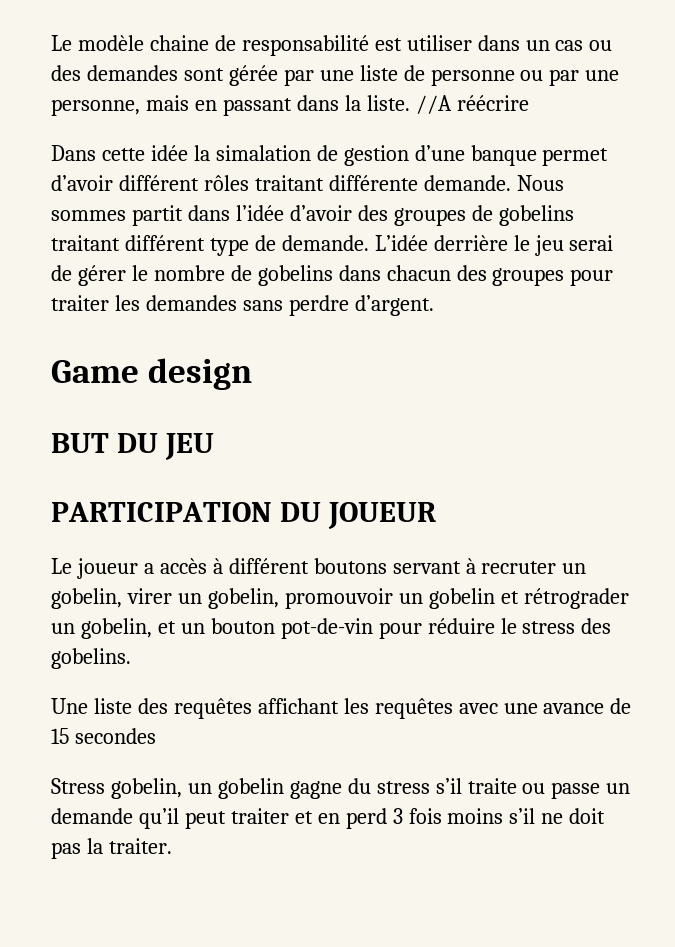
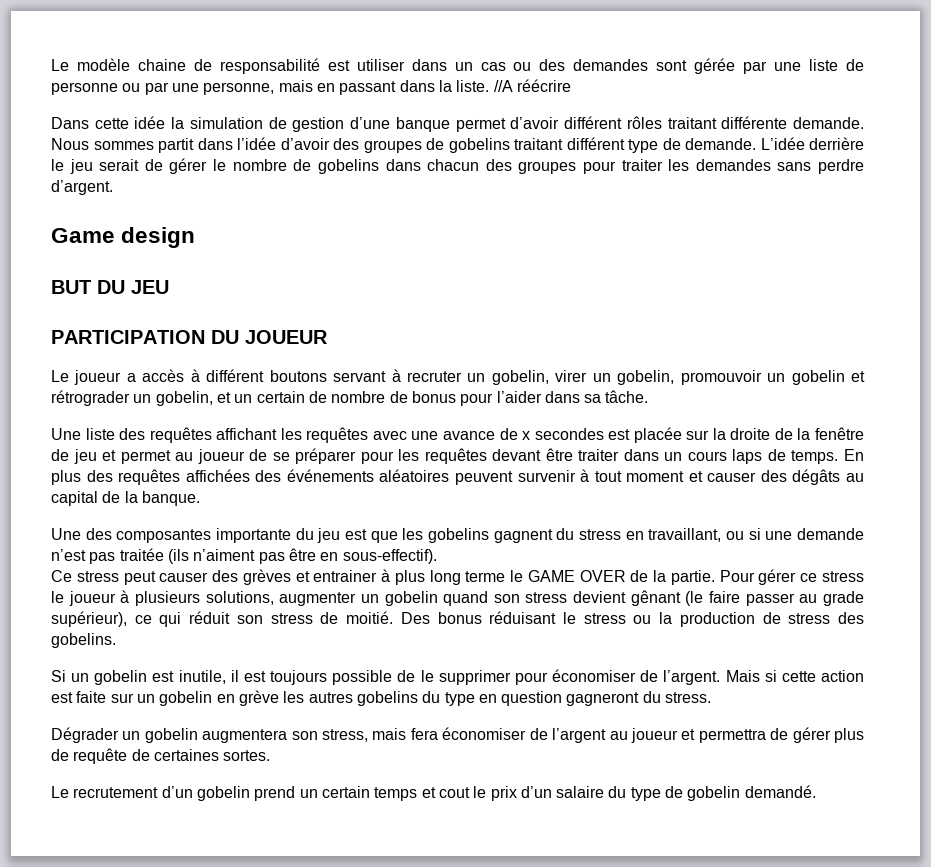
- Dans cette idée la simalation de gestion d’une banque permet d’avoir différent rôles traitant différente demande.
+ Dans cette idée la simulation de gestion d’une banque permet d’avoir différent rôles traitant différente demande.
- L’idée derrière le jeu serai de gérer le nombre de gobelins dans chacun des groupes pour traiter les demandes sans perdre d’argent.
+ L’idée derrière le jeu serait de gérer le nombre de gobelins dans chacun des groupes pour traiter les demandes sans perdre d’argent.
- Le joueur a accès à différent boutons servant à recruter un gobelin, virer un gobelin, promouvoir un gobelin et rétrograder un gobelin, et un bouton pot-de-vin pour réduire le stress des gobelins.
+ Le joueur a accès à différent boutons servant à recruter un gobelin, virer un gobelin, promouvoir un gobelin et rétrograder un gobelin, et un certain de nombre de bonus pour l’aider dans sa tâche.
- Une liste des requêtes affichant les requêtes avec une avance de 15 secondes
- Stress gobelin, un gobelin gagne du stress s’il traite ou passe un demande qu’il peut traiter et en perd 3 fois moins s’il ne doit pas la traiter.
+ Une liste des requêtes affichant les requêtes avec une avance de x secondes est placée sur la droite de la fenêtre de jeu et permet au joueur de se préparer pour les requêtes devant être traiter dans un cours laps de temps. En plus des requêtes affichées des événements aléatoires peuvent survenir à tout moment et causer des dégâts au capital de la banque.
+ Une des composantes importante du jeu est que les gobelins gagnent du stress en travaillant, ou si une demande n’est pas traitée (ils n’aiment pas être en sous-effectif).
+ Ce stress peut causer des grèves et entrainer à plus long terme le GAME OVER de la partie. Pour gérer ce stress le joueur à plusieurs solutions, augmenter un gobelin quand son stress devient gênant (le faire passer au grade supérieur), ce qui réduit son stress de moitié. Des bonus réduisant le stress ou la production de stress des gobelins.
+ Si un gobelin est inutile, il est toujours possible de le supprimer pour économiser de l’argent. Mais si cette action est faite sur un gobelin en grève les autres gobelins du type en question gagneront du stress.
+ Dégrader un gobelin augmentera son stress, mais fera économiser de l’argent au joueur et permettra de gérer plus de requête de certaines sortes.
+ Le recrutement d’un gobelin prend un certain temps et cout le prix d’un salaire du type de gobelin demandé.

